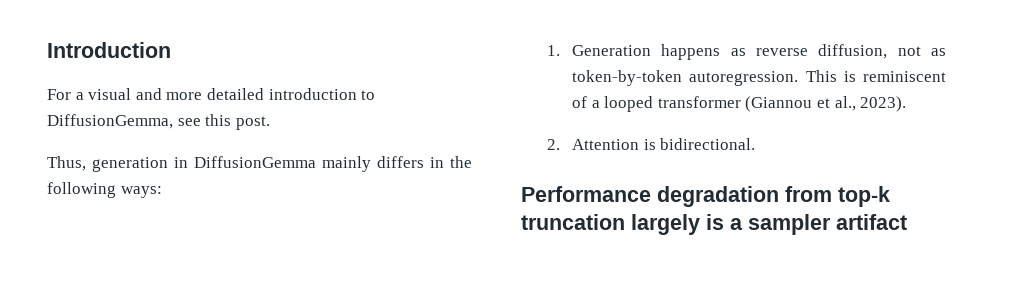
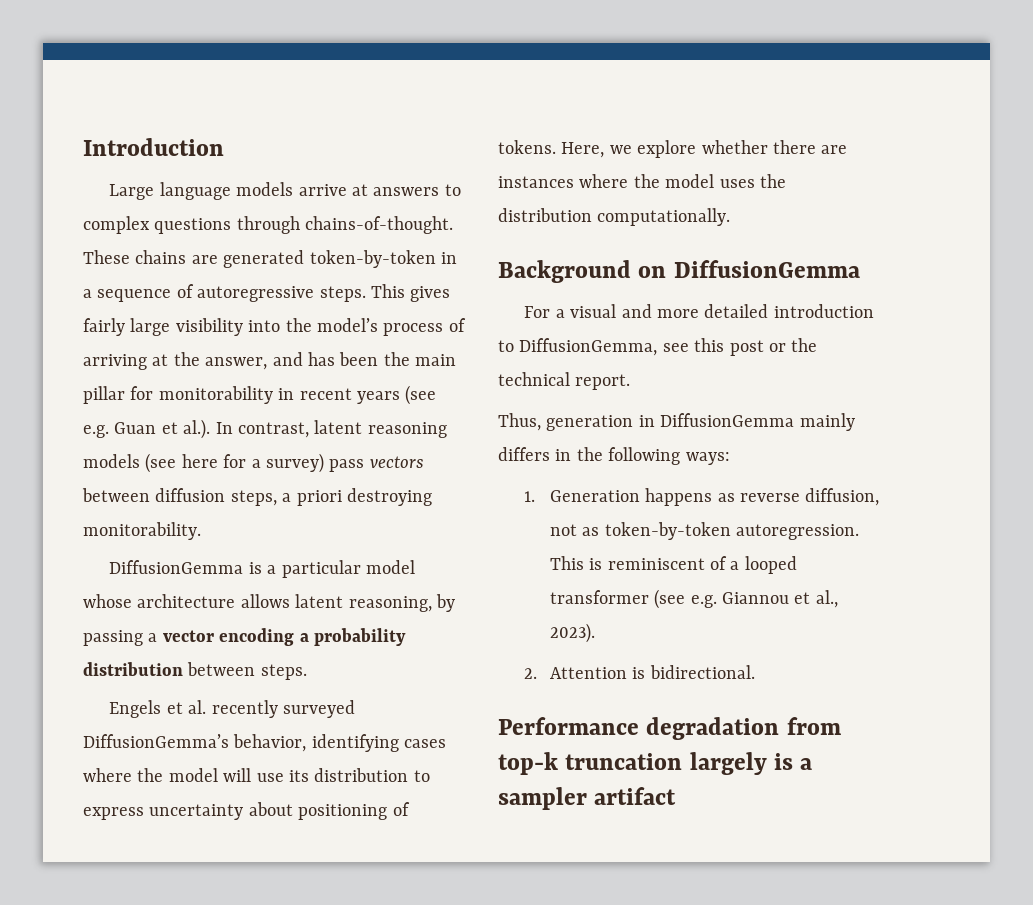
+ Large language models arrive at answers to complex questions through chains-of-thought. These chains are generated token-by-token in a sequence of autoregressive steps. This gives fairly large visibility into the model’s process of arriving at the answer, and has been the main pillar for monitorability in recent years (see e.g. Guan et al.). In contrast, latent reasoning models (see here for a survey) pass vectors between diffusion steps, a priori destroying monitorability.
+ DiffusionGemma is a particular model whose architecture allows latent reasoning, by passing a vector encoding a probability distribution between steps.
+ Engels et al. recently surveyed DiffusionGemma’s behavior, identifying cases where the model will use its distribution to express uncertainty about positioning of tokens. Here, we explore whether there are instances where the model uses the distribution computationally.
+ Background on DiffusionGemma
- For a visual and more detailed introduction to DiffusionGemma, see this post.
+ For a visual and more detailed introduction to DiffusionGemma, see this post or the technical report.
- This is reminiscent of a looped transformer (Giannou et al., 2023).
+ This is reminiscent of a looped transformer (see e.g. Giannou et al., 2023).

